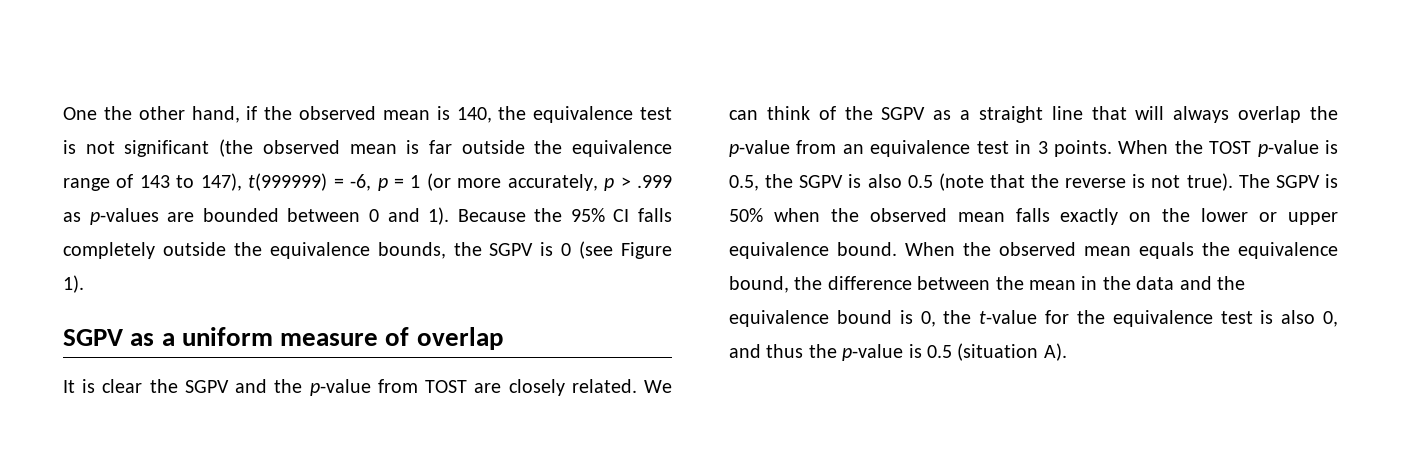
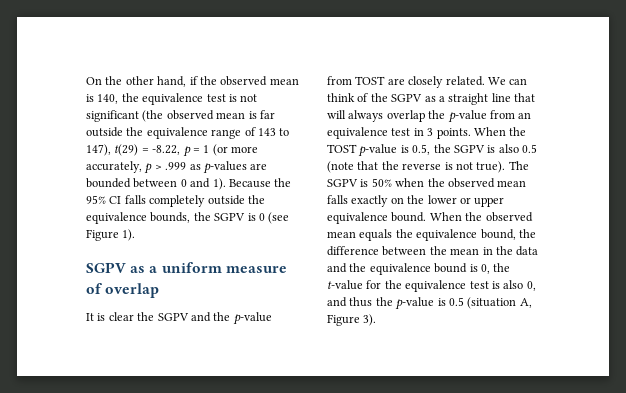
- One the other hand, if the observed mean is 140, the equivalence test is not significant (the observed mean is far outside the equivalence range of 143 to 147), t(999999) = -6, p = 1 (or more accurately, p > .999 as p-values are bounded between 0 and 1).
+ On the other hand, if the observed mean is 140, the equivalence test is not significant (the observed mean is far outside the equivalence range of 143 to 147), t(29) = -8.22, p = 1 (or more accurately, p > .999 as p-values are bounded between 0 and 1).
- When the observed mean equals the equivalence bound, the difference between the mean in the data and the equivalence bound is 0, the t-value for the equivalence test is also 0, and thus the p-value is 0.5 (situation A).
+ When the observed mean equals the equivalence bound, the difference between the mean in the data and the equivalence bound is 0, the t-value for the equivalence test is also 0, and thus the p-value is 0.5 (situation A, Figure 3).

